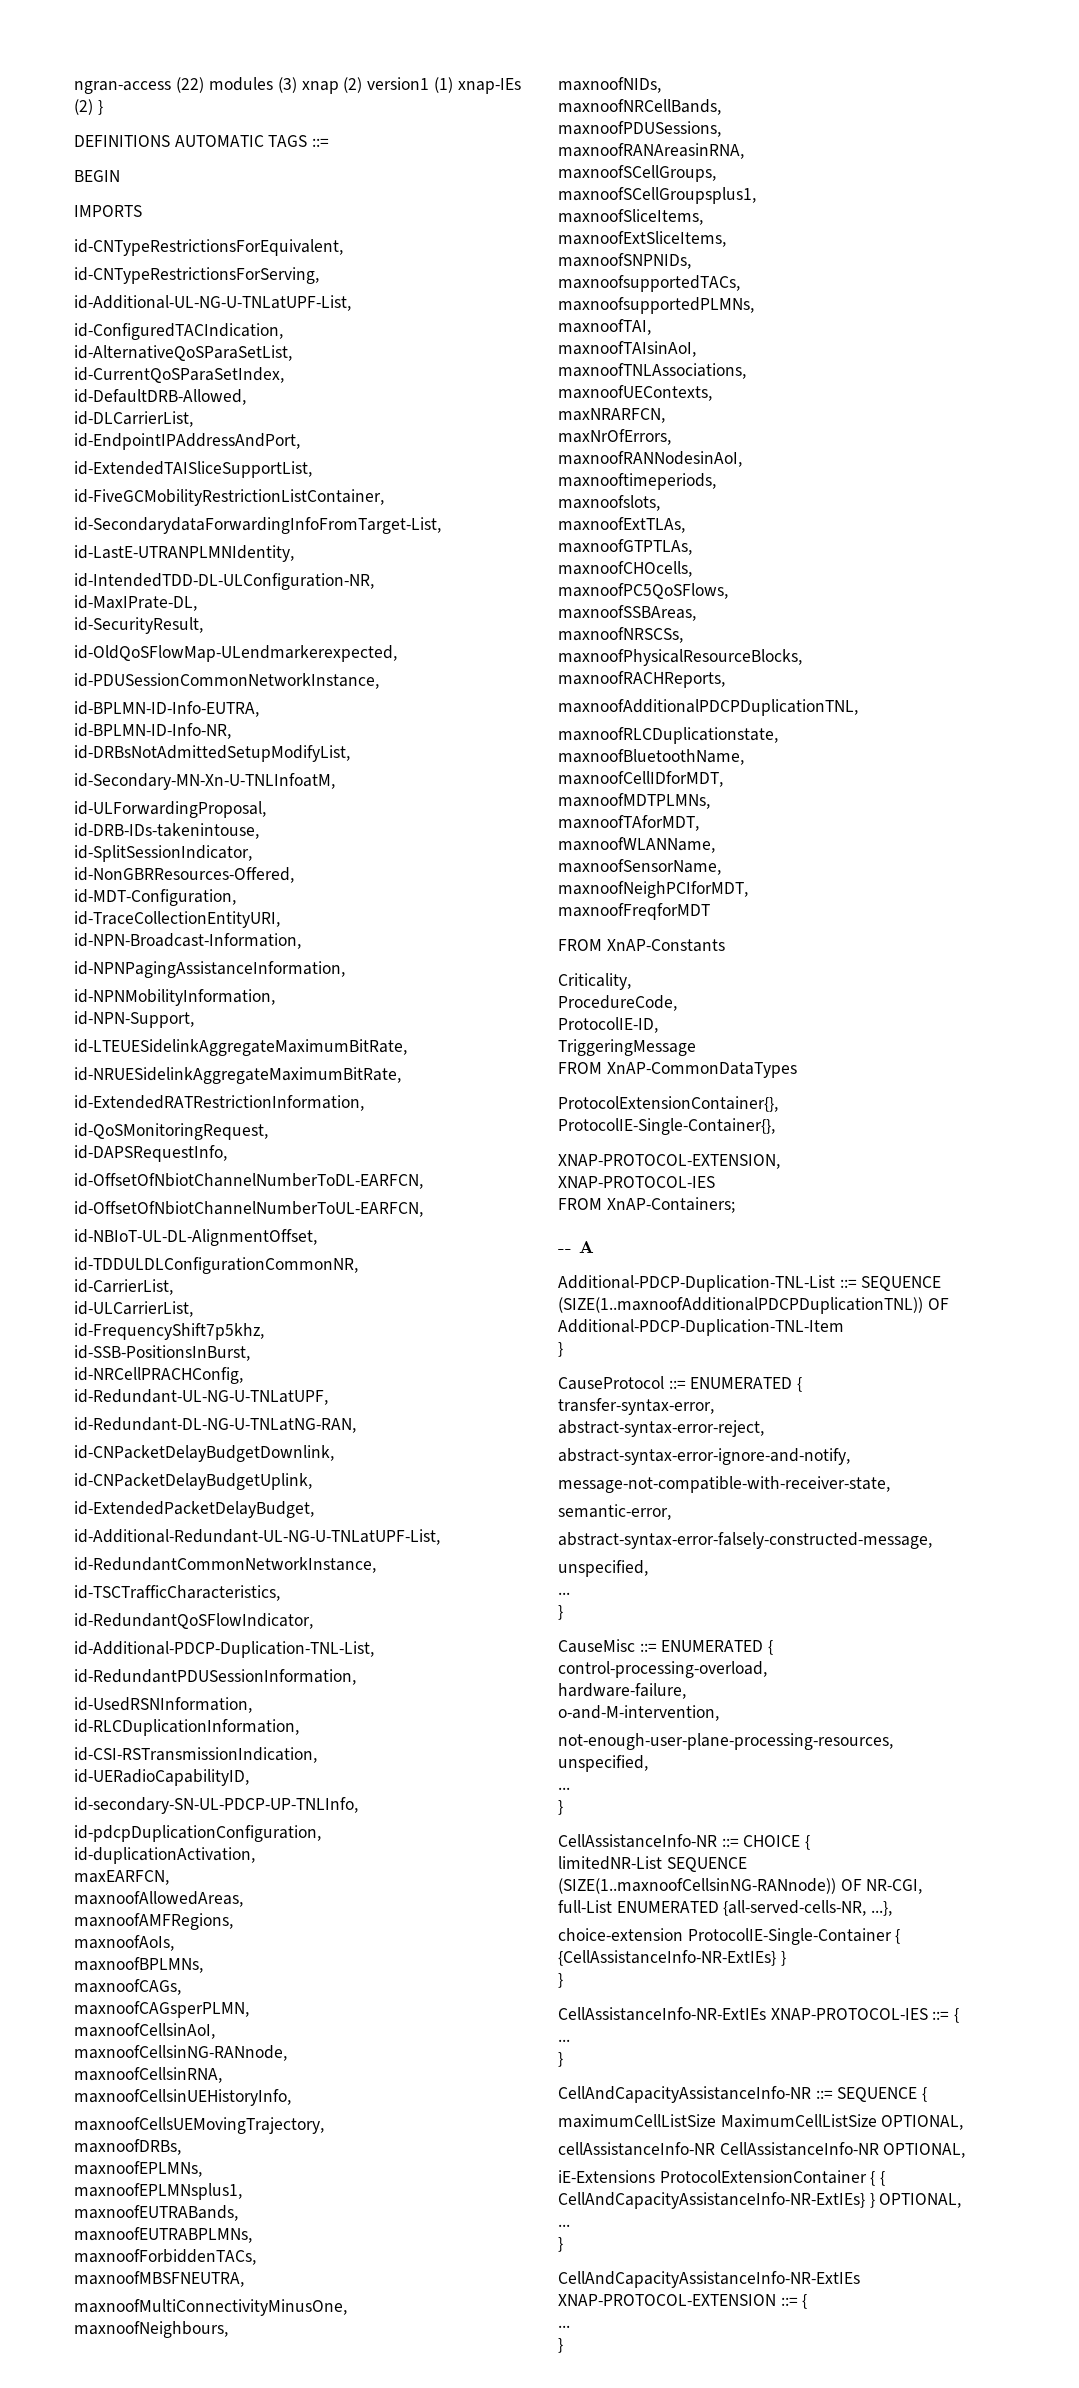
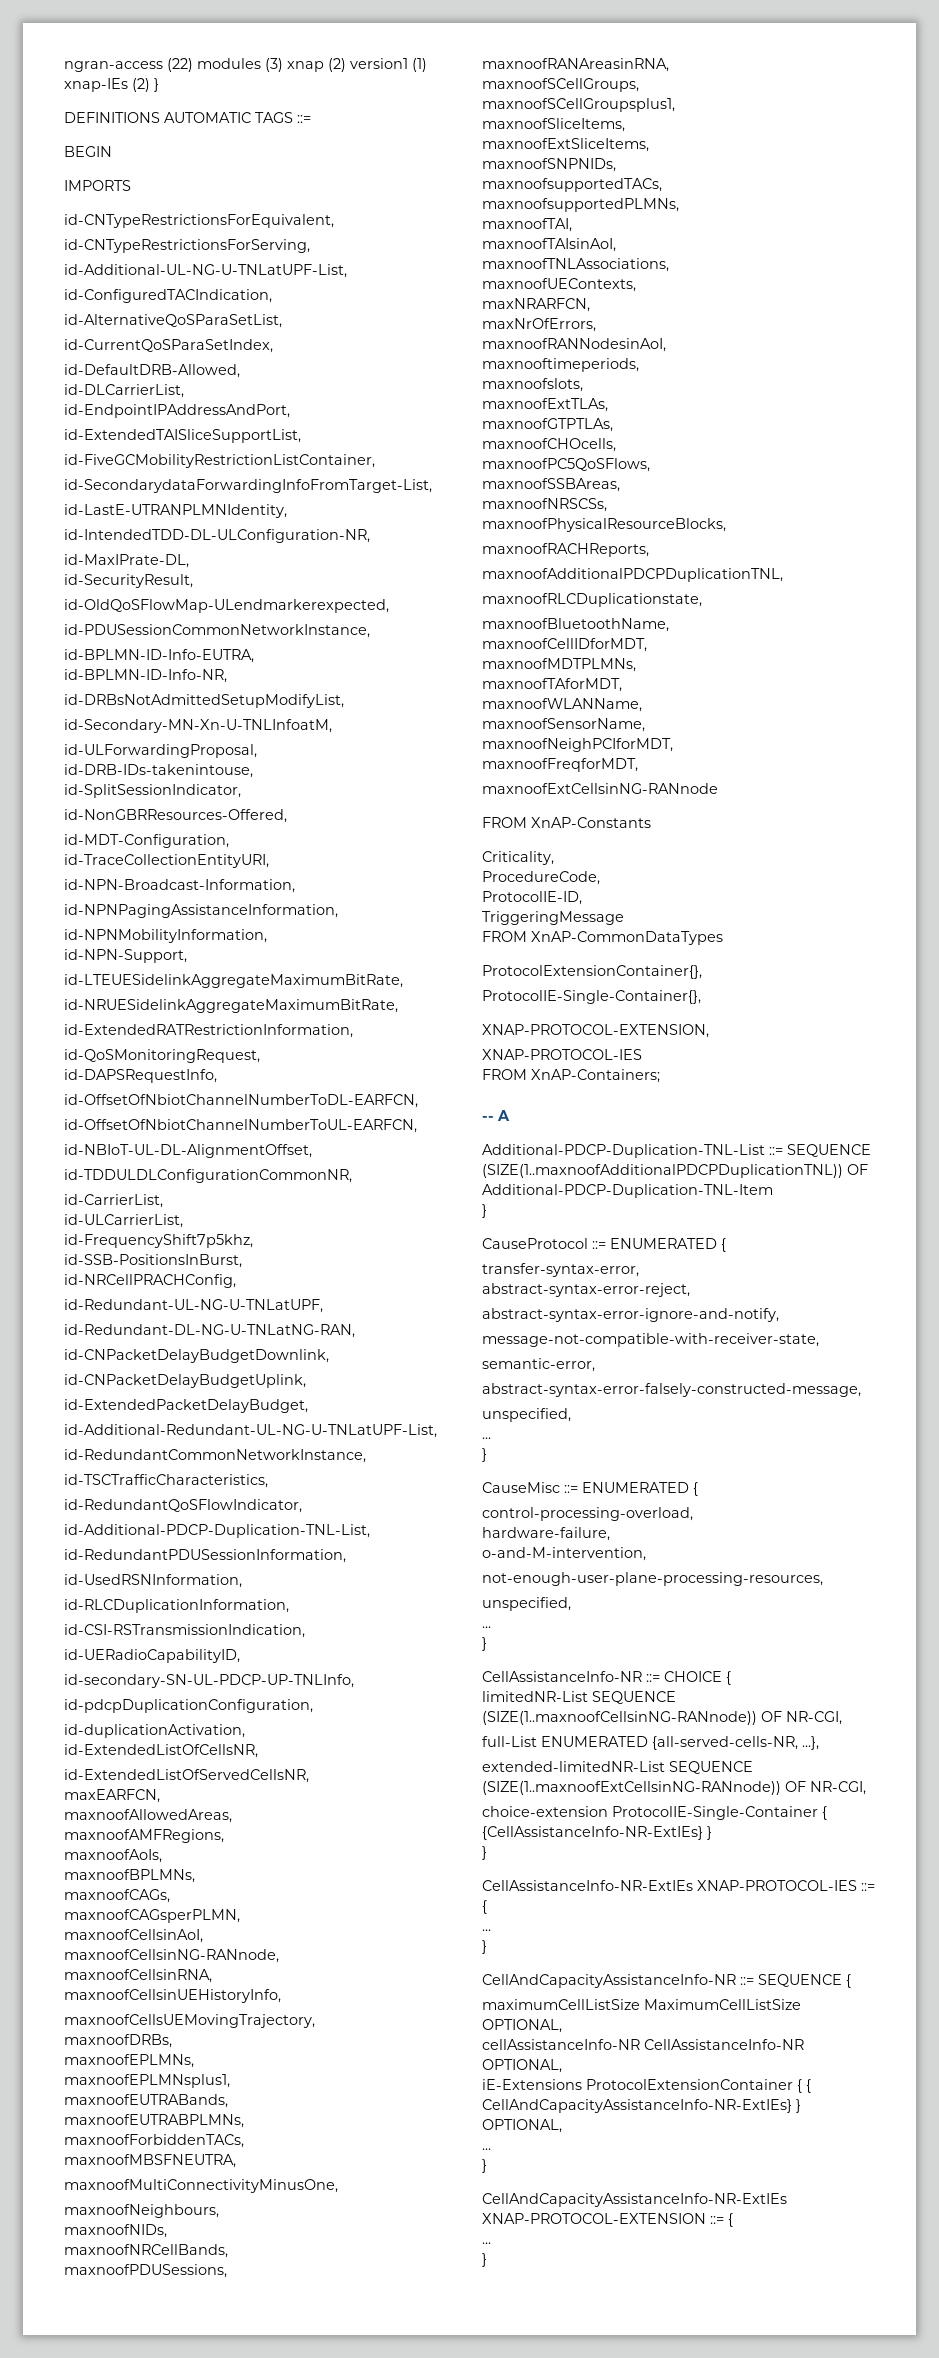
+ id-ExtendedListOfCellsNR,
+ id-ExtendedListOfServedCellsNR,
- maxnoofFreqforMDT
+ maxnoofFreqforMDT,
+ maxnoofExtCellsinNG-RANnode
+ extended-limitedNR-List SEQUENCE (SIZE(1..maxnoofExtCellsinNG-RANnode)) OF NR-CGI,

